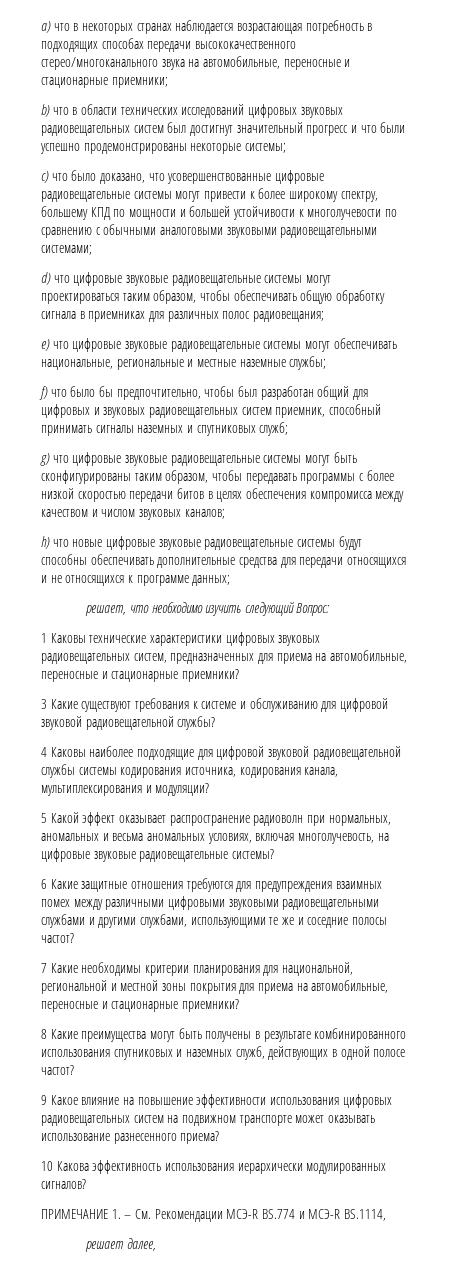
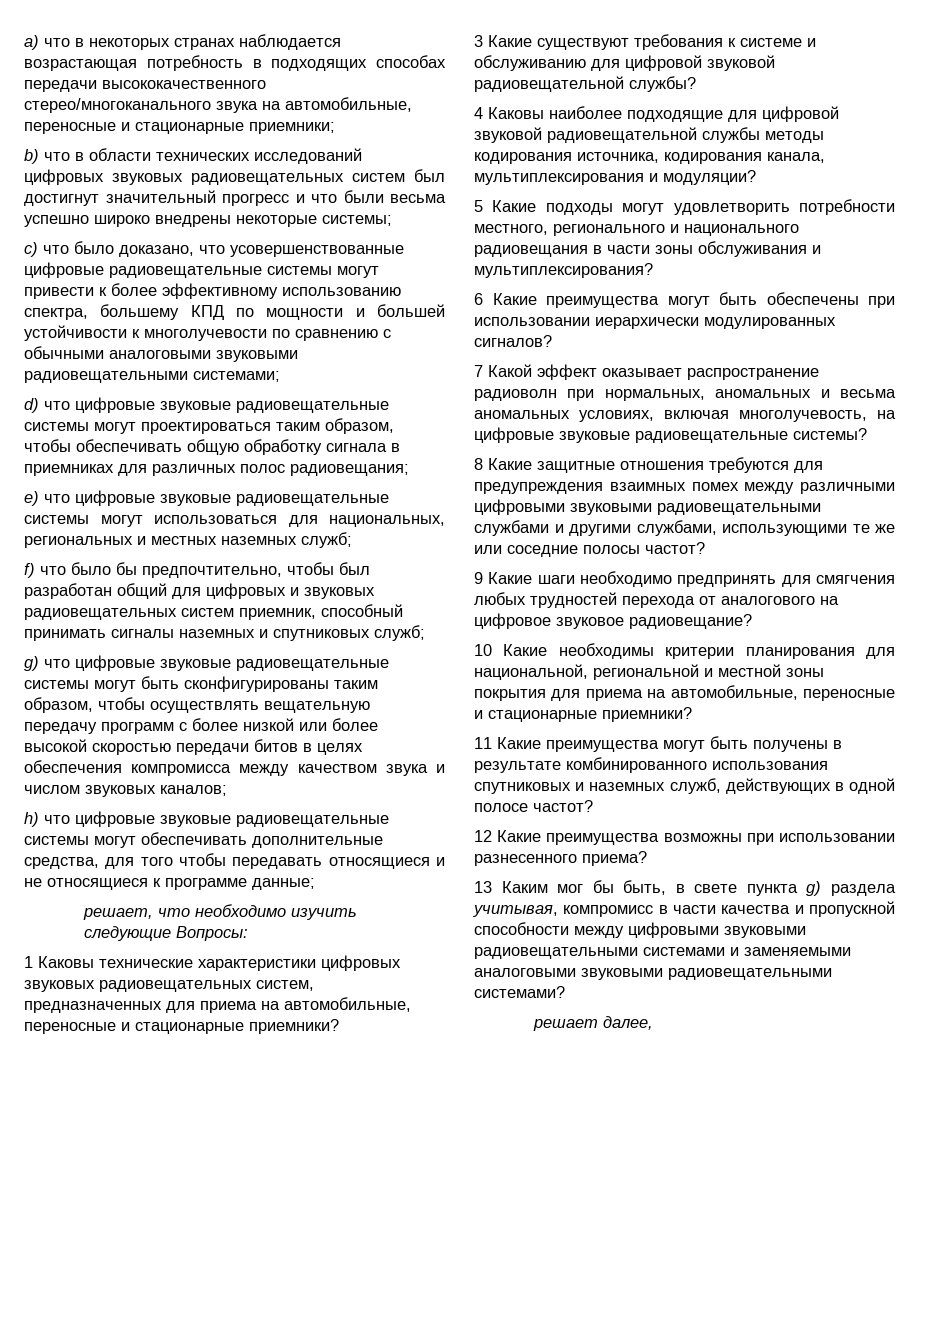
- b) что в области технических исследований цифровых звуковых радиовещательных систем был достигнут значительный прогресс и что были успешно продемонстрированы некоторые системы;
+ b) что в области технических исследований цифровых звуковых радиовещательных систем был достигнут значительный прогресс и что были весьма успешно широко внедрены некоторые системы;
- c) что было доказано, что усовершенствованные цифровые радиовещательные системы могут привести к более широкому спектру, большему КПД по мощности и большей устойчивости к многолучевости по сравнению с обычными аналоговыми звуковыми радиовещательными системами;
+ c) что было доказано, что усовершенствованные цифровые радиовещательные системы могут привести к более эффективному использованию спектра, большему КПД по мощности и большей устойчивости к многолучевости по сравнению с обычными аналоговыми звуковыми радиовещательными системами;
- e) что цифровые звуковые радиовещательные системы могут обеспечивать национальные, региональные и местные наземные службы;
+ e) что цифровые звуковые радиовещательные системы могут использоваться для национальных, региональных и местных наземных служб;
- g) что цифровые звуковые радиовещательные системы могут быть сконфигурированы таким образом, чтобы передавать программы с более низкой скоростью передачи битов в целях обеспечения компромисса между качеством и числом звуковых каналов;
+ g) что цифровые звуковые радиовещательные системы могут быть сконфигурированы таким образом, чтобы осуществлять вещательную передачу программ с более низкой или более высокой скоростью передачи битов в целях обеспечения компромисса между качеством звука и числом звуковых каналов;
- h) что новые цифровые звуковые радиовещательные системы будут способны обеспечивать дополнительные средства для передачи относящихся и не относящихся к программе данных;
+ h) что цифровые звуковые радиовещательные системы могут обеспечивать дополнительные средства, для того чтобы передавать относящиеся и не относящиеся к программе данные;
- решает, что необходимо изучить следующий Вопрос:
+ решает, что необходимо изучить следующие Вопросы:
- 4 Каковы наиболее подходящие для цифровой звуковой радиовещательной службы системы кодирования источника, кодирования канала, мультиплексирования и модуляции?
+ 4 Каковы наиболее подходящие для цифровой звуковой радиовещательной службы методы кодирования источника, кодирования канала, мультиплексирования и модуляции?
- 5 Какой эффект оказывает распространение радиоволн при нормальных, аномальных и весьма аномальных условиях, включая многолучевость, на цифровые звуковые радиовещательные системы?
+ 5 Какие подходы могут удовлетворить потребности местного, регионального и национального радиовещания в части зоны обслуживания и мультиплексирования?
+ 6 Какие преимущества могут быть обеспечены при использовании иерархически модулированных сигналов?
+ 7 Какой эффект оказывает распространение радиоволн при нормальных, аномальных и весьма аномальных условиях, включая многолучевость, на цифровые звуковые радиовещательные системы?
- 6 Какие защитные отношения требуются для предупреждения взаимных помех между различными цифровыми звуковыми радиовещательными службами и другими службами, использующими те же и соседние полосы частот?
+ 8 Какие защитные отношения требуются для предупреждения взаимных помех между различными цифровыми звуковыми радиовещательными службами и другими службами, использующими те же или соседние полосы частот?
- 7 Какие необходимы критерии планирования для национальной, региональной и местной зоны покрытия для приема на автомобильные, переносные и стационарные приемники?
+ 9 Какие шаги необходимо предпринять для смягчения любых трудностей перехода от аналогового на цифровое звуковое радиовещание?
+ 10 Какие необходимы критерии планирования для национальной, региональной и местной зоны покрытия для приема на автомобильные, переносные и стационарные приемники?
- 8 Какие преимущества могут быть получены в результате комбинированного использования спутниковых и наземных служб, действующих в одной полосе частот?
+ 11 Какие преимущества могут быть получены в результате комбинированного использования спутниковых и наземных служб, действующих в одной полосе частот?
- 9 Какое влияние на повышение эффективности использования цифровых радиовещательных систем на подвижном транспорте может оказывать использование разнесенного приема?
- 10 Какова эффективность использования иерархически модулированных сигналов?
- ПРИМЕЧАНИЕ 1. – См. Рекомендации МСЭ-R BS.774 и МСЭ-R BS.1114,
+ 12 Какие преимущества возможны при использовании разнесенного приема?
+ 13 Каким мог бы быть, в свете пункта g) раздела учитывая, компромисс в части качества и пропускной способности между цифровыми звуковыми радиовещательными системами и заменяемыми аналоговыми звуковыми радиовещательными системами?

